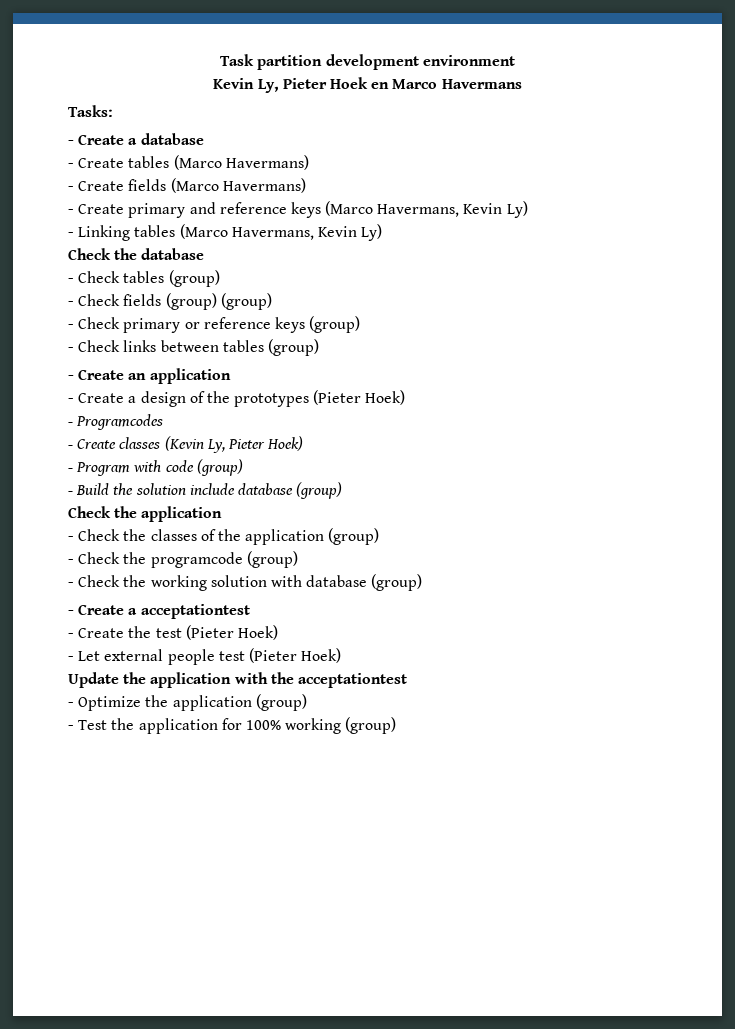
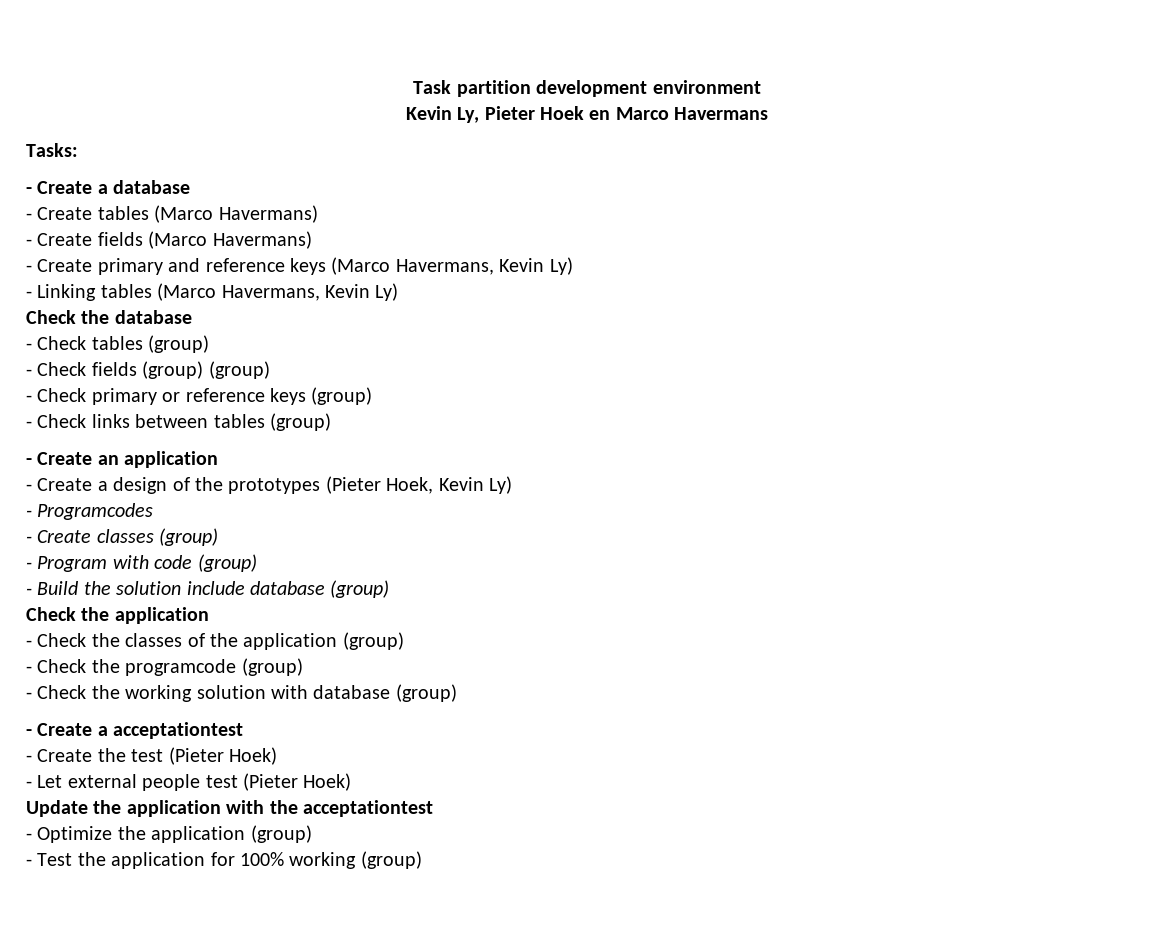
- - Create a design of the prototypes (Pieter Hoek)
+ - Create a design of the prototypes (Pieter Hoek, Kevin Ly)
- - Create classes (Kevin Ly, Pieter Hoek)
+ - Create classes (group)

